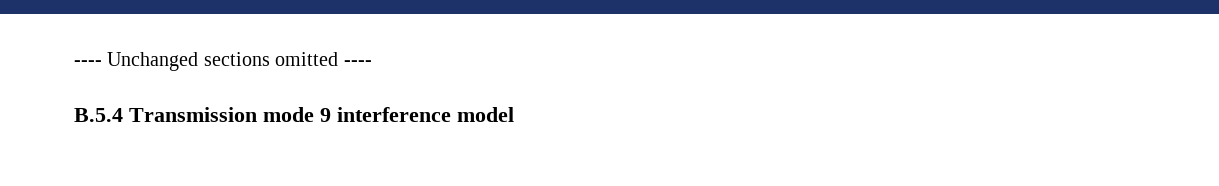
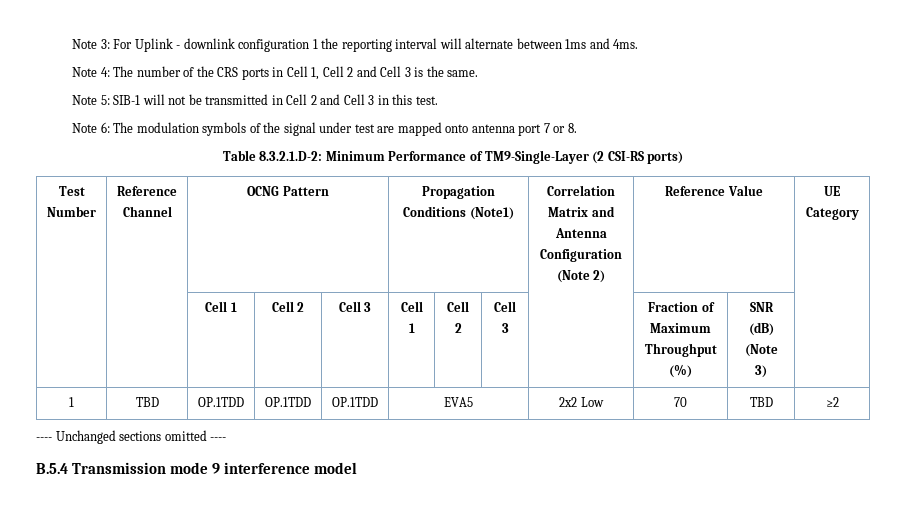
+ Note 3: For Uplink - downlink configuration 1 the reporting interval will alternate between 1ms and 4ms.
+ Note 4: The number of the CRS ports in Cell 1, Cell 2 and Cell 3 is the same.
+ Note 5: SIB-1 will not be transmitted in Cell 2 and Cell 3 in this test.
+ Note 6: The modulation symbols of the signal under test are mapped onto antenna port 7 or 8.
+ Table 8.3.2.1.D-2: Minimum Performance of TM9-Single-Layer (2 CSI-RS ports)
+ Test Number | Reference Channel | OCNG Pattern | Propagation Conditions (Note1) | Correlation Matrix and Antenna Configuration (Note 2) | Reference Value | UE Category
+ | | Cell 1 | Cell 2 | Cell 3 | Cell 1 | Cell 2 | Cell 3 | | Fraction of Maximum Throughput (%) | SNR (dB) (Note 3) |
+ 1 | TBD | OP.1TDD | OP.1TDD | OP.1TDD | EVA5 | 2x2 Low | 70 | TBD | ≥2

